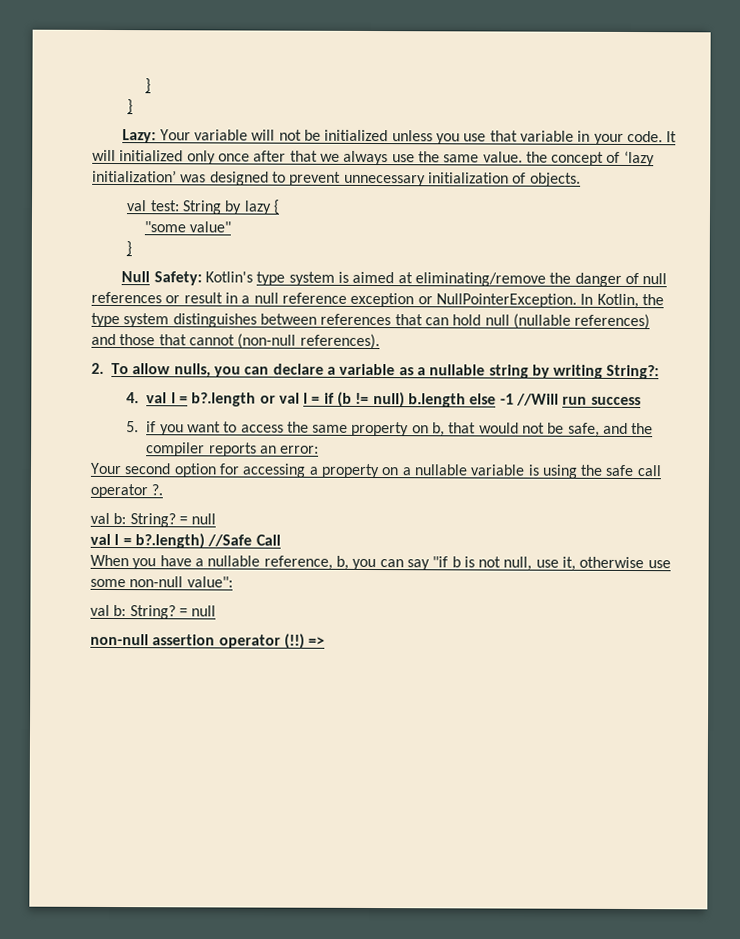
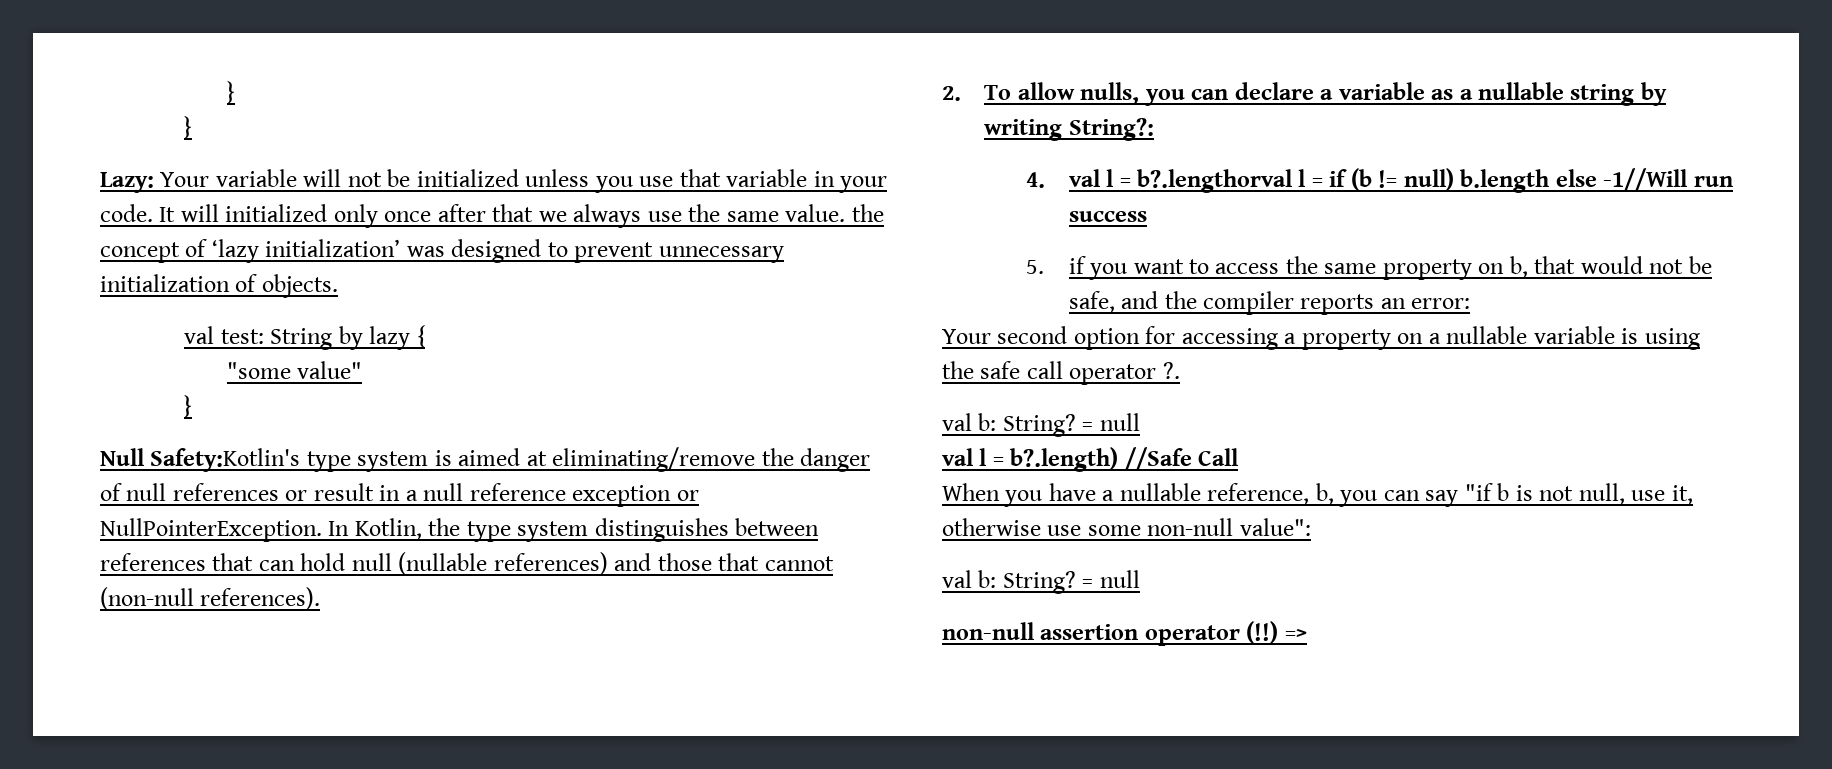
- Null Safety: Kotlin's type system is aimed at eliminating/remove the danger of null references or result in a null reference exception or NullPointerException.
+ Null Safety:Kotlin's type system is aimed at eliminating/remove the danger of null references or result in a null reference exception or NullPointerException.
- 4. val l = b?.length or val l = if (b != null) b.length else -1 //Will run success
+ 4. val l = b?.lengthorval l = if (b != null) b.length else -1//Will run success

